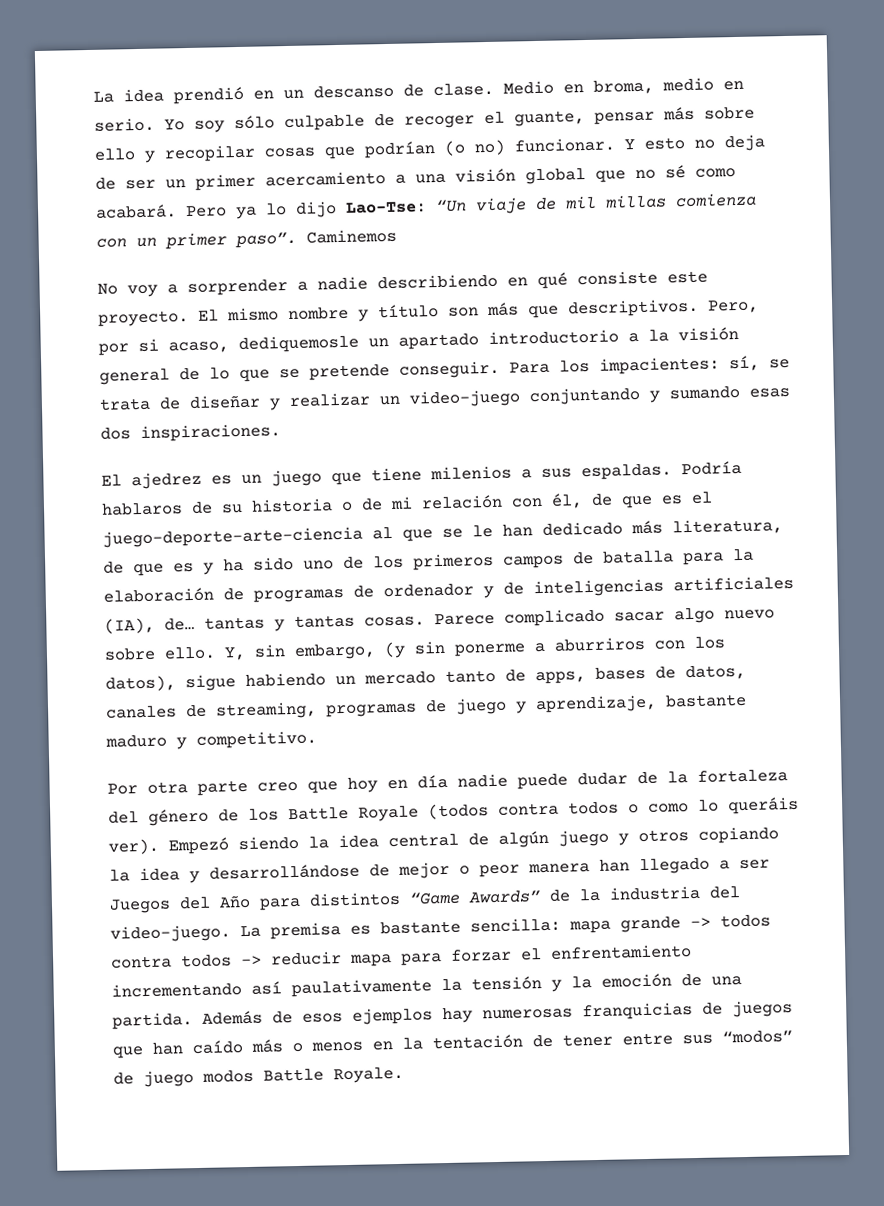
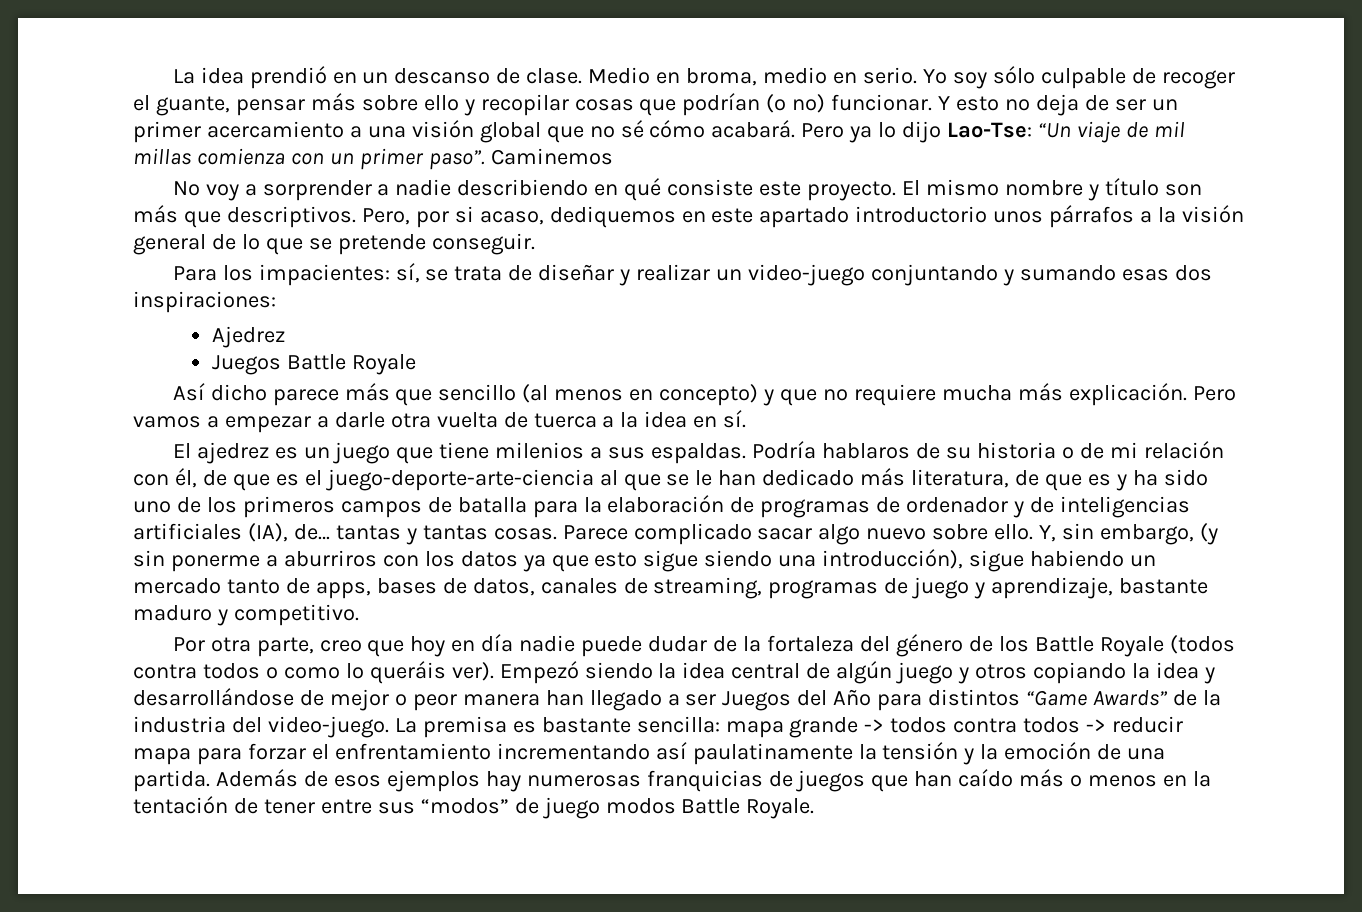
- Y esto no deja de ser un primer acercamiento a una visión global que no sé como acabará.
+ Y esto no deja de ser un primer acercamiento a una visión global que no sé cómo acabará.
- Pero, por si acaso, dediquemosle un apartado introductorio a la visión general de lo que se pretende conseguir. Para los impacientes: sí, se trata de diseñar y realizar un video-juego conjuntando y sumando esas dos inspiraciones.
+ Pero, por si acaso, dediquemos en este apartado introductorio unos párrafos a la visión general de lo que se pretende conseguir.
+ Para los impacientes: sí, se trata de diseñar y realizar un video-juego conjuntando y sumando esas dos inspiraciones:
+ Ajedrez
+ Juegos Battle Royale
+ Así dicho parece más que sencillo (al menos en concepto) y que no requiere mucha más explicación. Pero vamos a empezar a darle otra vuelta de tuerca a la idea en sí.
- Y, sin embargo, (y sin ponerme a aburriros con los datos), sigue habiendo un mercado tanto de apps, bases de datos, canales de streaming, programas de juego y aprendizaje, bastante maduro y competitivo.
+ Y, sin embargo, (y sin ponerme a aburriros con los datos ya que esto sigue siendo una introducción), sigue habiendo un mercado tanto de apps, bases de datos, canales de streaming, programas de juego y aprendizaje, bastante maduro y competitivo.
- Por otra parte creo que hoy en día nadie puede dudar de la fortaleza del género de los Battle Royale (todos contra todos o como lo queráis ver).
+ Por otra parte, creo que hoy en día nadie puede dudar de la fortaleza del género de los Battle Royale (todos contra todos o como lo queráis ver).
- La premisa es bastante sencilla: mapa grande -> todos contra todos -> reducir mapa para forzar el enfrentamiento incrementando así paulativamente la tensión y la emoción de una partida.
+ La premisa es bastante sencilla: mapa grande -> todos contra todos -> reducir mapa para forzar el enfrentamiento incrementando así paulatinamente la tensión y la emoción de una partida.

